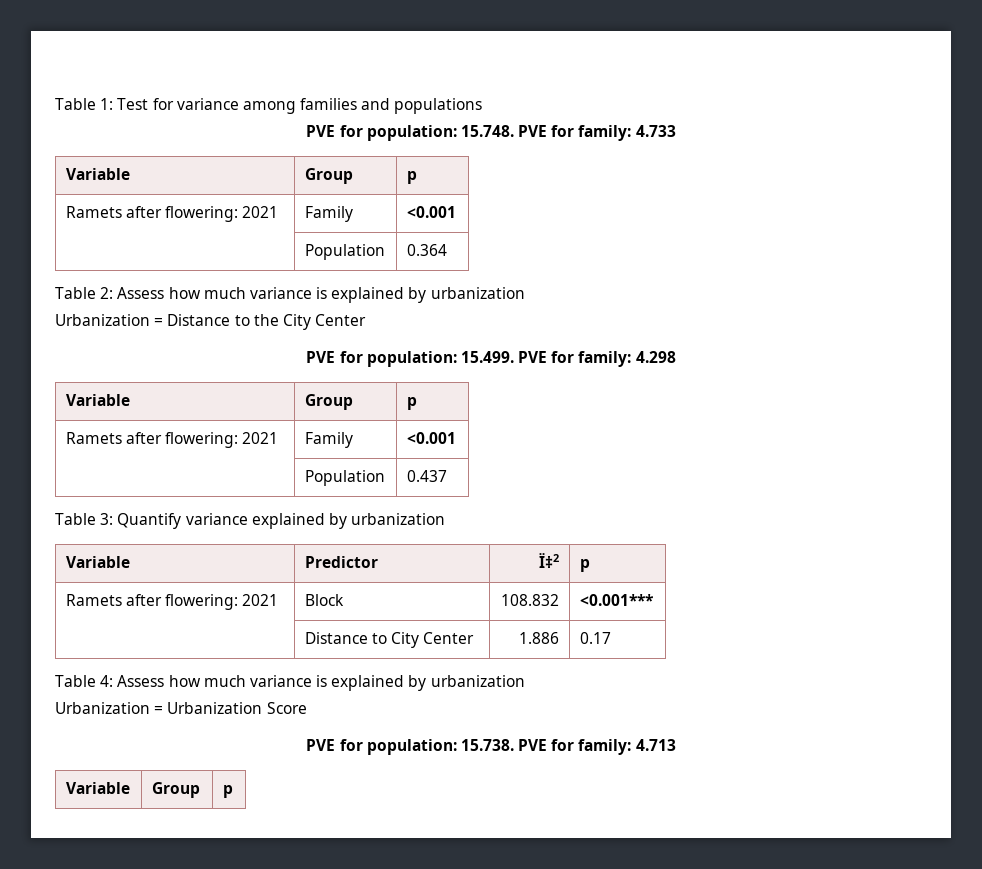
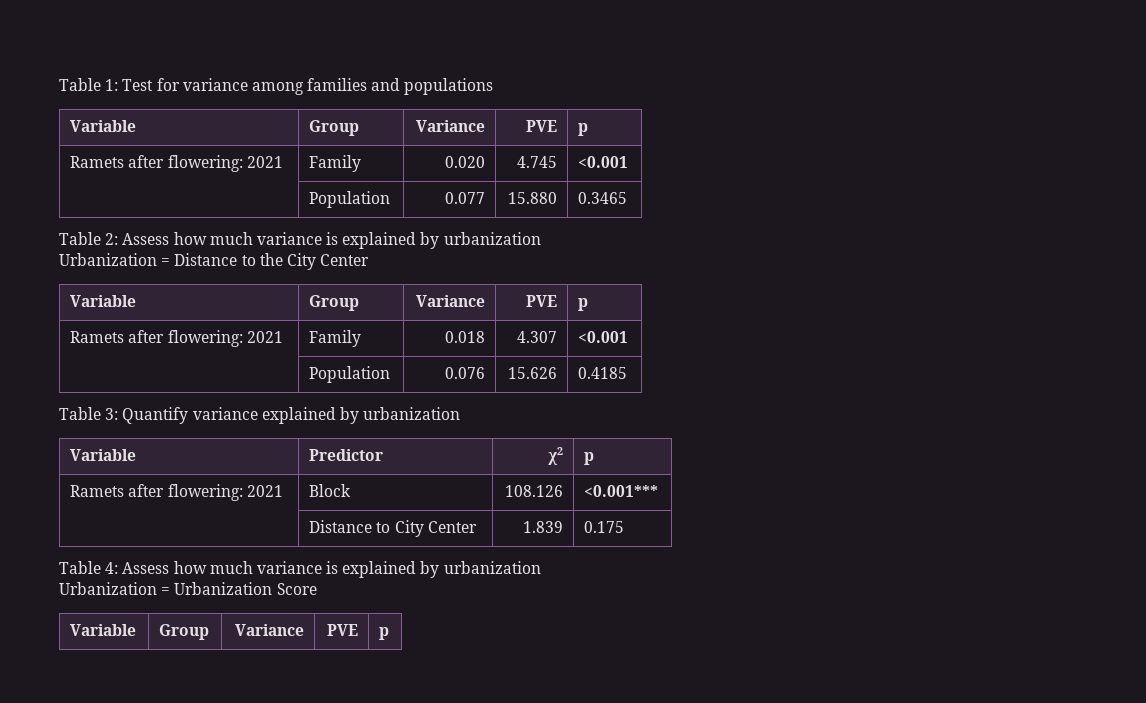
  Table 1: Test for variance among families and populations
- PVE for population: 15.748. PVE for family: 4.733
- Variable | Group | p
- Ramets after flowering: 2021 | Family | <0.001
- | Population | 0.364
+ Variable | Group | Variance | PVE | p
+ Ramets after flowering: 2021 | Family | 0.020 | 4.745 | <0.001
+ | Population | 0.077 | 15.880 | 0.3465
  Urbanization = Distance to the City Center
- PVE for population: 15.499. PVE for family: 4.298
- Variable | Group | p
- Ramets after flowering: 2021 | Family | <0.001
- | Population | 0.437
+ Variable | Group | Variance | PVE | p
+ Ramets after flowering: 2021 | Family | 0.018 | 4.307 | <0.001
+ | Population | 0.076 | 15.626 | 0.4185
- Variable | Predictor | Ï‡2 | p
+ Variable | Predictor | χ2 | p
- Ramets after flowering: 2021 | Block | 108.832 | <0.001***
+ Ramets after flowering: 2021 | Block | 108.126 | <0.001***
- | Distance to City Center | 1.886 | 0.17
+ | Distance to City Center | 1.839 | 0.175
  Urbanization = Urbanization Score
- PVE for population: 15.738. PVE for family: 4.713
- Variable | Group | p
+ Variable | Group | Variance | PVE | p

